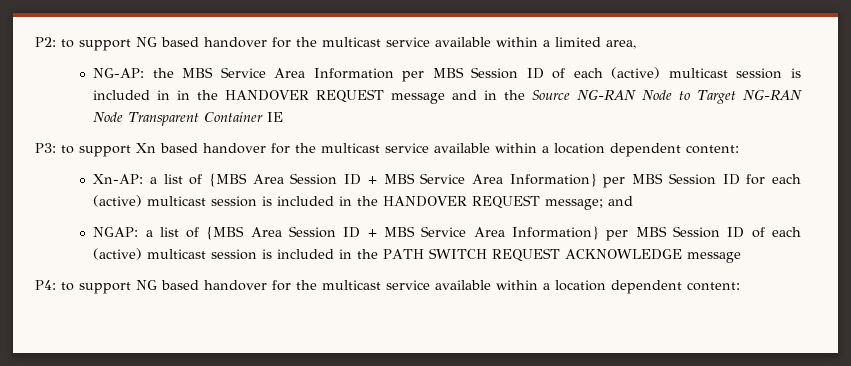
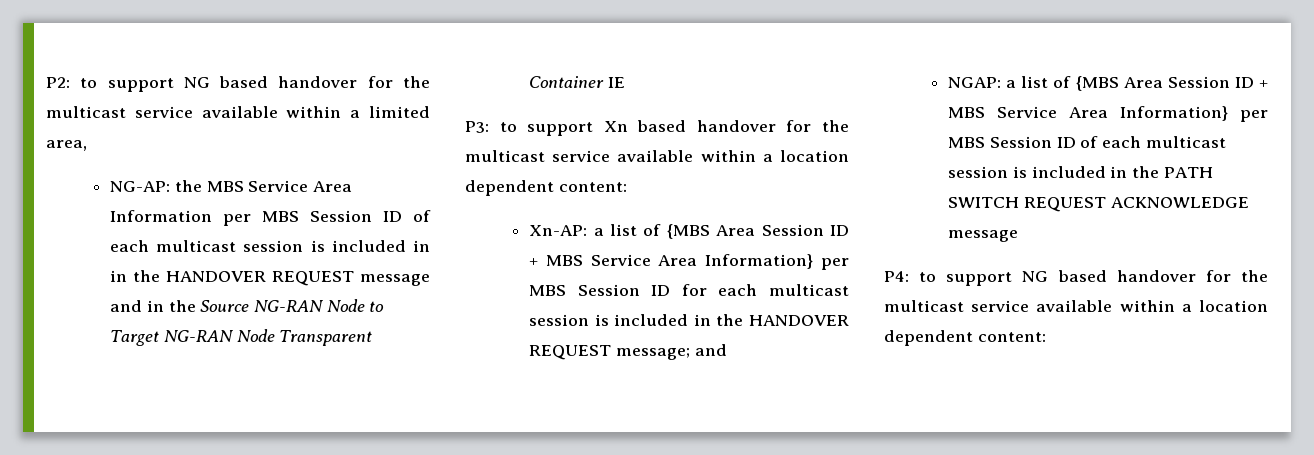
- NG-AP: the MBS Service Area Information per MBS Session ID of each (active) multicast session is included in in the HANDOVER REQUEST message and in the Source NG-RAN Node to Target NG-RAN Node Transparent Container IE
+ NG-AP: the MBS Service Area Information per MBS Session ID of each multicast session is included in in the HANDOVER REQUEST message and in the Source NG-RAN Node to Target NG-RAN Node Transparent Container IE
- Xn-AP: a list of {MBS Area Session ID + MBS Service Area Information} per MBS Session ID for each (active) multicast session is included in the HANDOVER REQUEST message; and
+ Xn-AP: a list of {MBS Area Session ID + MBS Service Area Information} per MBS Session ID for each multicast session is included in the HANDOVER REQUEST message; and
- NGAP: a list of {MBS Area Session ID + MBS Service Area Information} per MBS Session ID of each (active) multicast session is included in the PATH SWITCH REQUEST ACKNOWLEDGE message
+ NGAP: a list of {MBS Area Session ID + MBS Service Area Information} per MBS Session ID of each multicast session is included in the PATH SWITCH REQUEST ACKNOWLEDGE message

